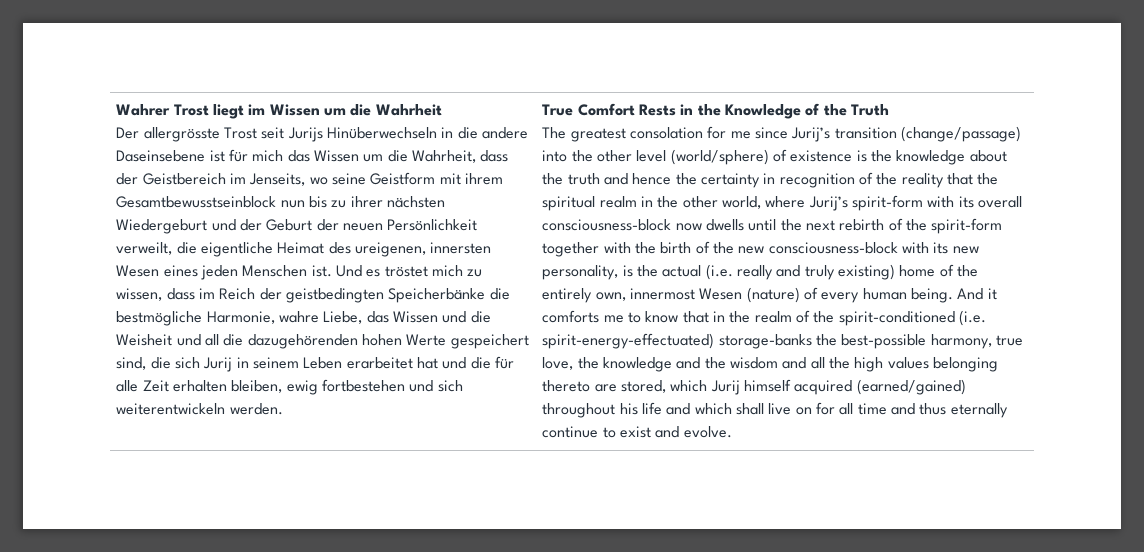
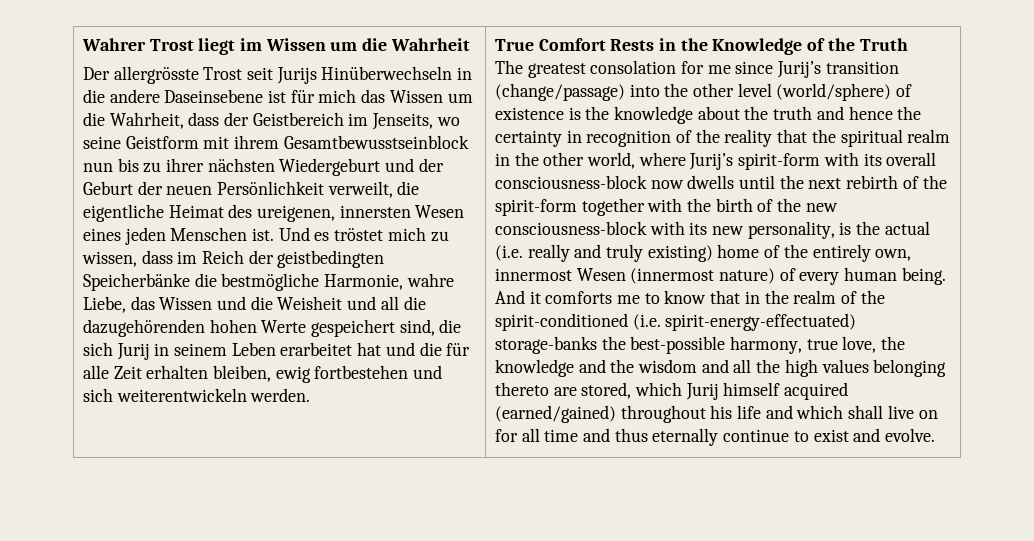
- The greatest consolation for me since Jurij’s transition (change/passage) into the other level (world/sphere) of existence is the knowledge about the truth and hence the certainty in recognition of the reality that the spiritual realm in the other world, where Jurij’s spirit-form with its overall consciousness-block now dwells until the next rebirth of the spirit-form together with the birth of the new consciousness-block with its new personality, is the actual (i.e. really and truly existing) home of the entirely own, innermost Wesen (nature) of every human being.
+ The greatest consolation for me since Jurij’s transition (change/passage) into the other level (world/sphere) of existence is the knowledge about the truth and hence the certainty in recognition of the reality that the spiritual realm in the other world, where Jurij’s spirit-form with its overall consciousness-block now dwells until the next rebirth of the spirit-form together with the birth of the new consciousness-block with its new personality, is the actual (i.e. really and truly existing) home of the entirely own, innermost Wesen (innermost nature) of every human being.

